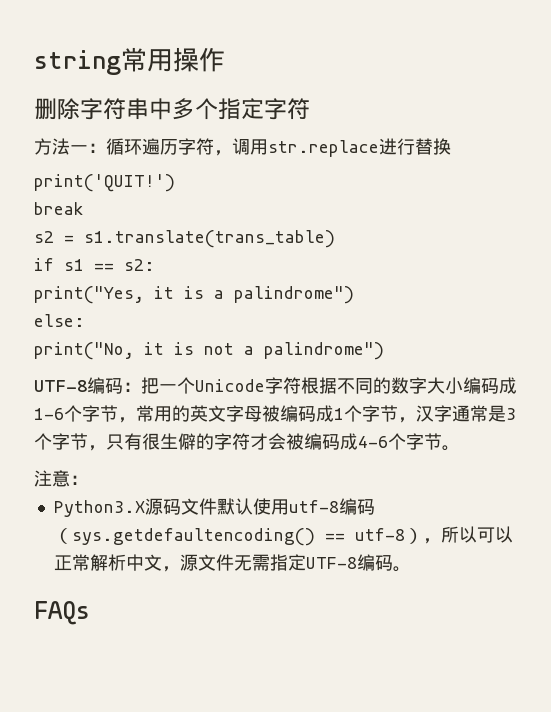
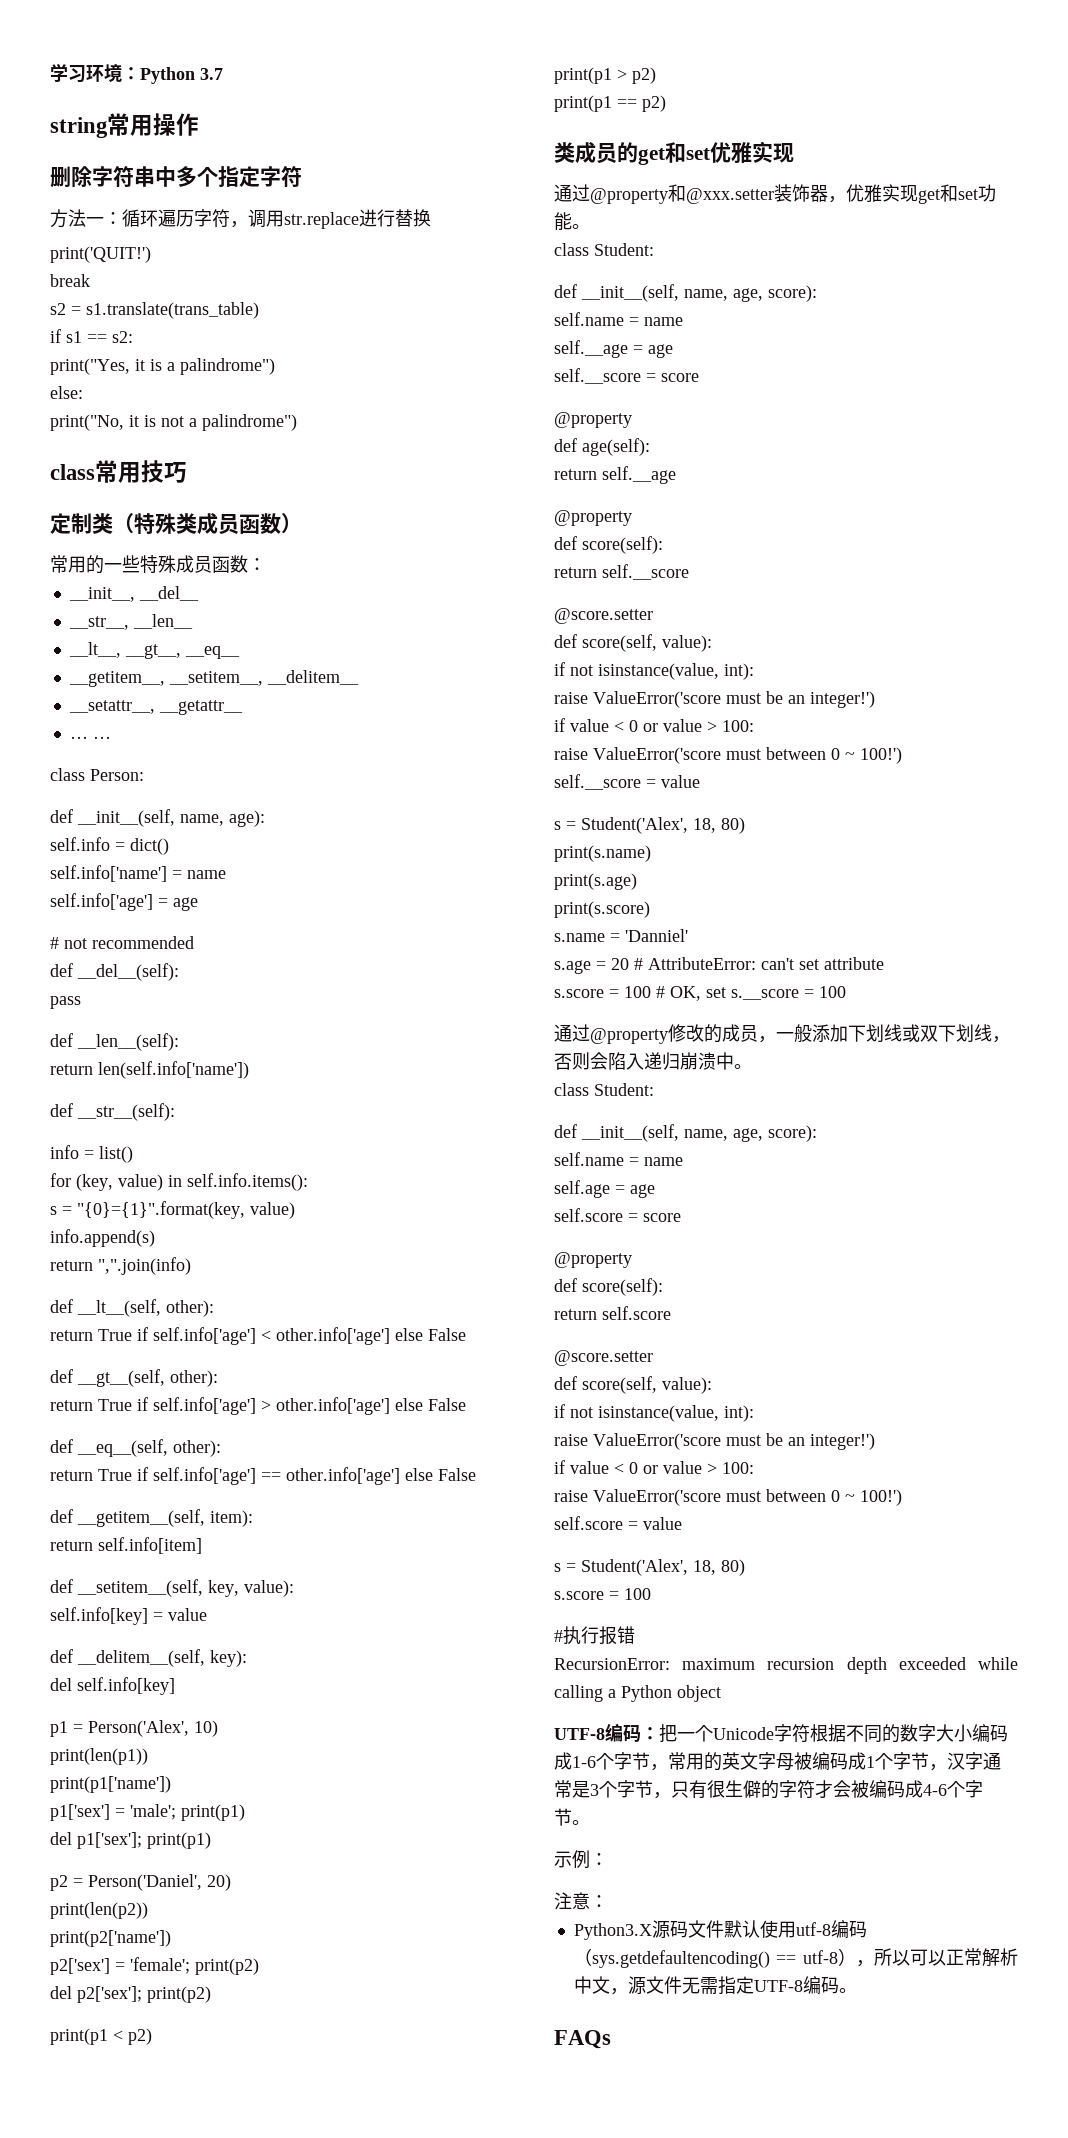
+ 学习环境：Python 3.7
+ class常用技巧
+ 定制类（特殊类成员函数）
+ 常用的一些特殊成员函数：
+ __init__, __del__
+ __str__, __len__
+ __lt__, __gt__, __eq__
+ __getitem__, __setitem__, __delitem__
+ __setattr__, __getattr__
+ … …
+ class Person:
+ def __init__(self, name, age):
+ self.info = dict()
+ self.info['name'] = name
+ self.info['age'] = age
+ # not recommended
+ def __del__(self):
+ pass
+ def __len__(self):
+ return len(self.info['name'])
+ def __str__(self):
+ info = list()
+ for (key, value) in self.info.items():
+ s = "{0}={1}".format(key, value)
+ info.append(s)
+ return ",".join(info)
+ def __lt__(self, other):
+ return True if self.info['age'] < other.info['age'] else False
+ def __gt__(self, other):
+ return True if self.info['age'] > other.info['age'] else False
+ def __eq__(self, other):
+ return True if self.info['age'] == other.info['age'] else False
+ def __getitem__(self, item):
+ return self.info[item]
+ def __setitem__(self, key, value):
+ self.info[key] = value
+ def __delitem__(self, key):
+ del self.info[key]
+ p1 = Person('Alex', 10)
+ print(len(p1))
+ print(p1['name'])
+ p1['sex'] = 'male'; print(p1)
+ del p1['sex']; print(p1)
+ p2 = Person('Daniel', 20)
+ print(len(p2))
+ print(p2['name'])
+ p2['sex'] = 'female'; print(p2)
+ del p2['sex']; print(p2)
+ print(p1 < p2)
+ print(p1 > p2)
+ print(p1 == p2)
+ 类成员的get和set优雅实现
+ 通过@property和@xxx.setter装饰器，优雅实现get和set功能。
+ class Student:
+ def __init__(self, name, age, score):
+ self.name = name
+ self.__age = age
+ self.__score = score
+ @property
+ def age(self):
+ return self.__age
+ @property
+ def score(self):
+ return self.__score
+ @score.setter
+ def score(self, value):
+ if not isinstance(value, int):
+ raise ValueError('score must be an integer!')
+ if value < 0 or value > 100:
+ raise ValueError('score must between 0 ~ 100!')
+ self.__score = value
+ s = Student('Alex', 18, 80)
+ print(s.name)
+ print(s.age)
+ print(s.score)
+ s.name = 'Danniel'
+ s.age = 20 # AttributeError: can't set attribute
+ s.score = 100 # OK, set s.__score = 100
+ 通过@property修改的成员，一般添加下划线或双下划线，否则会陷入递归崩溃中。
+ class Student:
+ def __init__(self, name, age, score):
+ self.name = name
+ self.age = age
+ self.score = score
+ @property
+ def score(self):
+ return self.score
+ @score.setter
+ def score(self, value):
+ if not isinstance(value, int):
+ raise ValueError('score must be an integer!')
+ if value < 0 or value > 100:
+ raise ValueError('score must between 0 ~ 100!')
+ self.score = value
+ s = Student('Alex', 18, 80)
+ s.score = 100
+ #执行报错
+ RecursionError: maximum recursion depth exceeded while calling a Python object
+ 示例：

